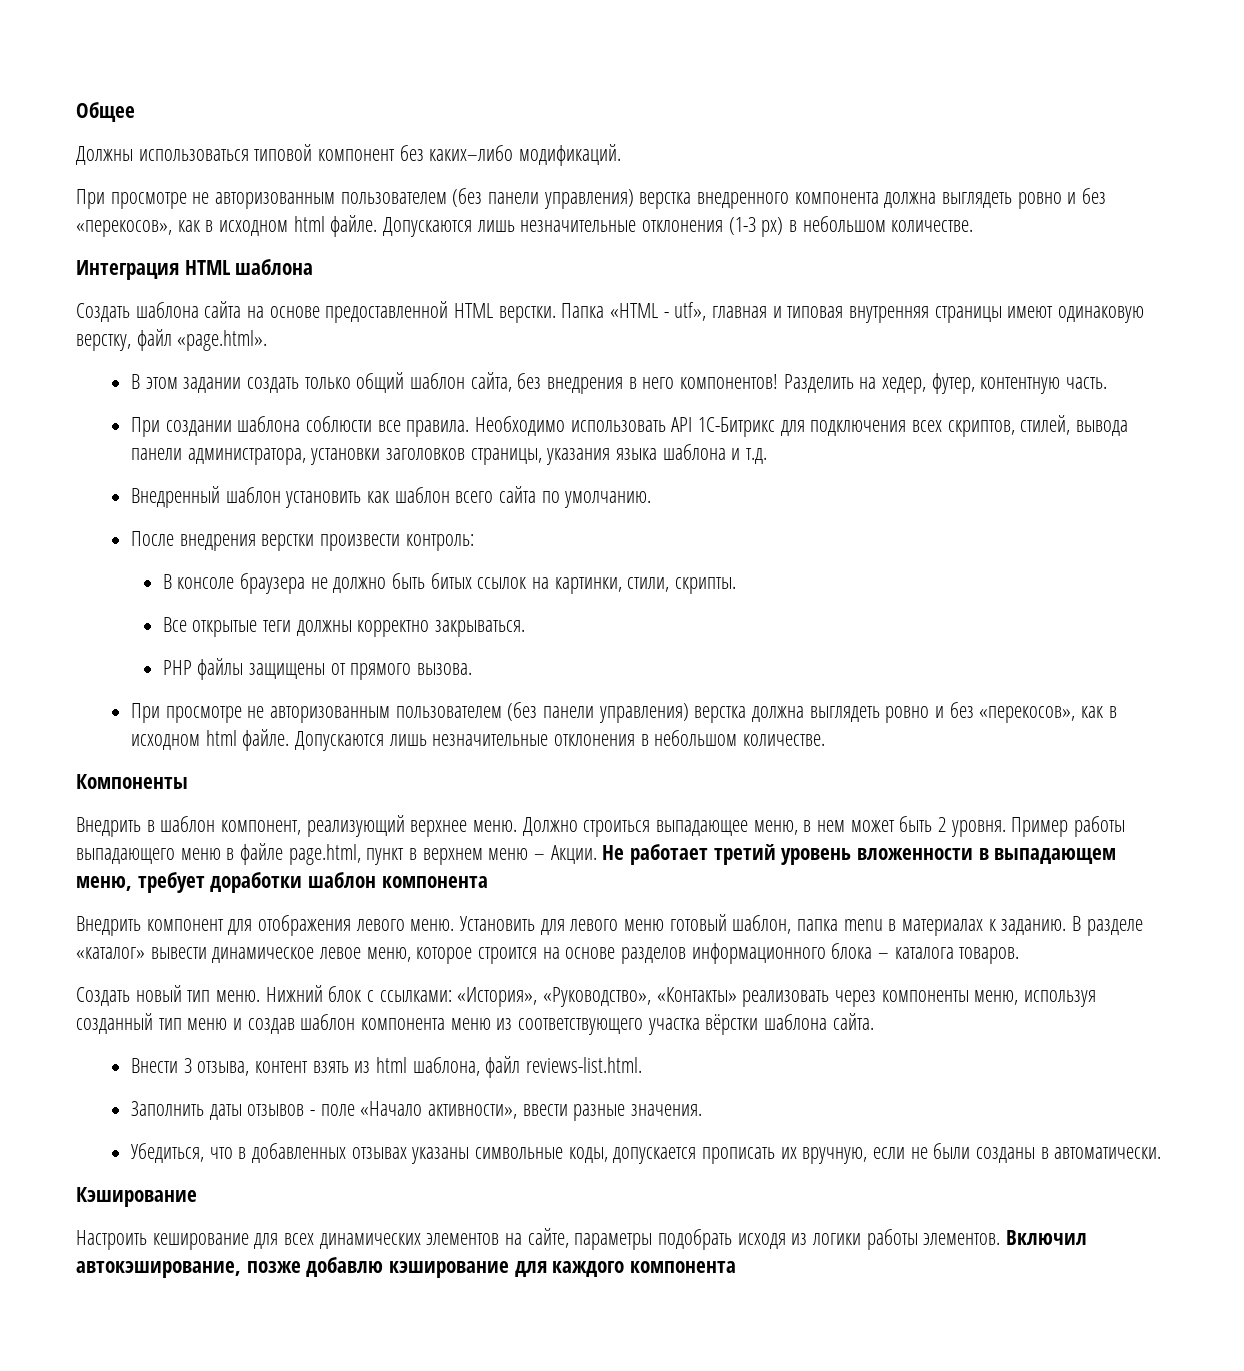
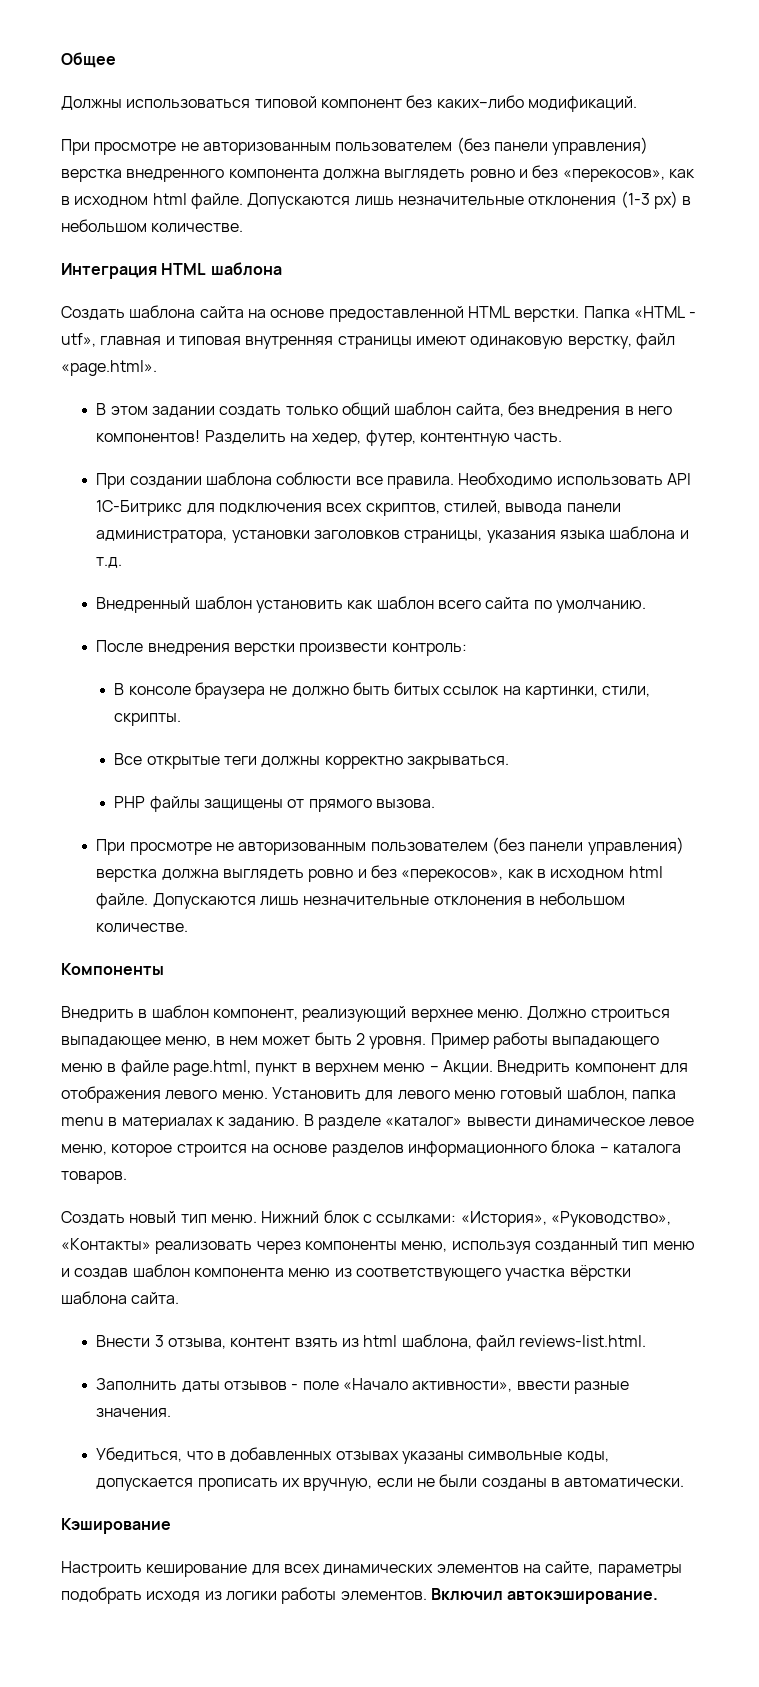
- Пример работы выпадающего меню в файле page.html, пункт в верхнем меню – Акции. Не работает третий уровень вложенности в выпадающем меню, требует доработки шаблон компонента
- Внедрить компонент для отображения левого меню.
+ Пример работы выпадающего меню в файле page.html, пункт в верхнем меню – Акции. Внедрить компонент для отображения левого меню.
- Включил автокэширование, позже добавлю кэширование для каждого компонента
+ Включил автокэширование.

